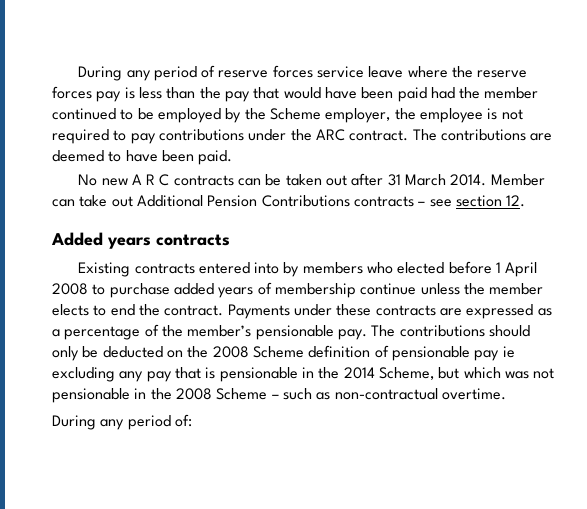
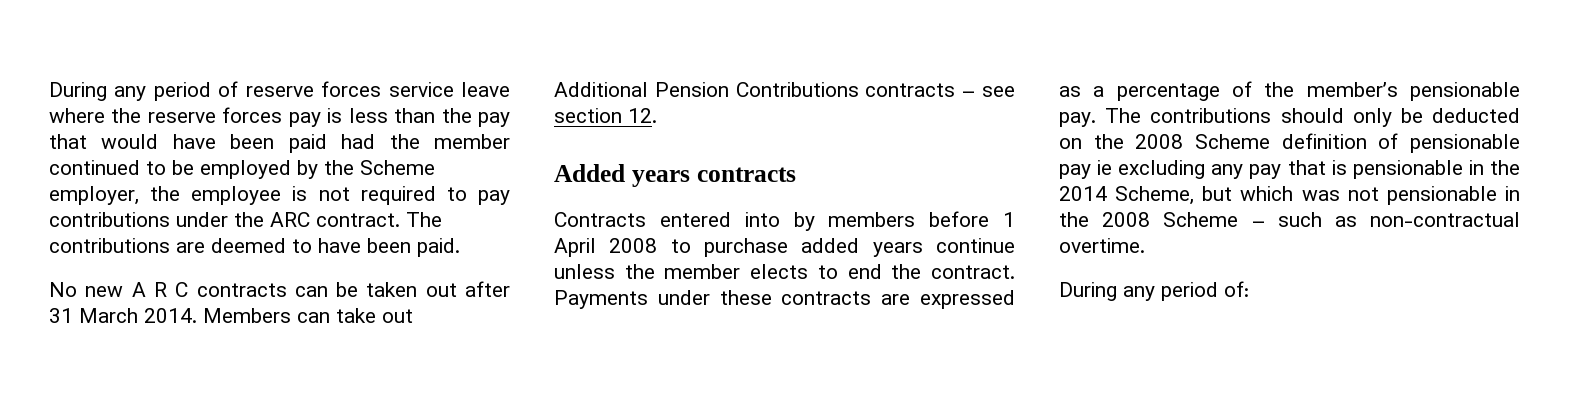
- Member can take out Additional Pension Contributions contracts – see section 12.
+ Members can take out Additional Pension Contributions contracts – see section 12.
- Existing contracts entered into by members who elected before 1 April 2008 to purchase added years of membership continue unless the member elects to end the contract.
+ Contracts entered into by members before 1 April 2008 to purchase added years continue unless the member elects to end the contract.

